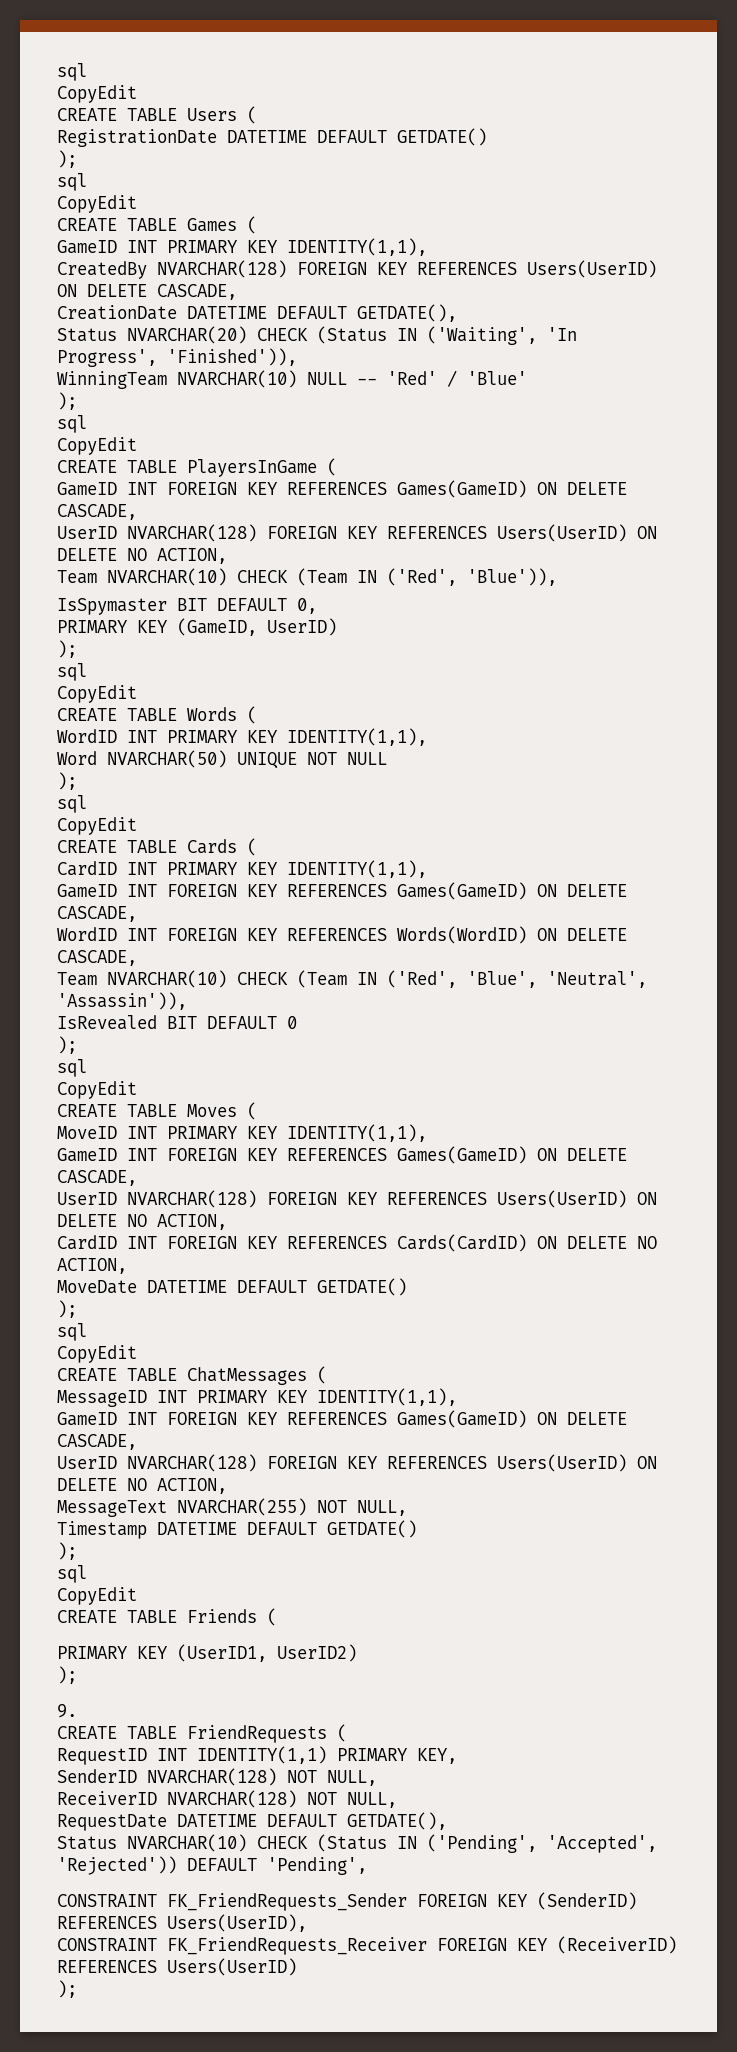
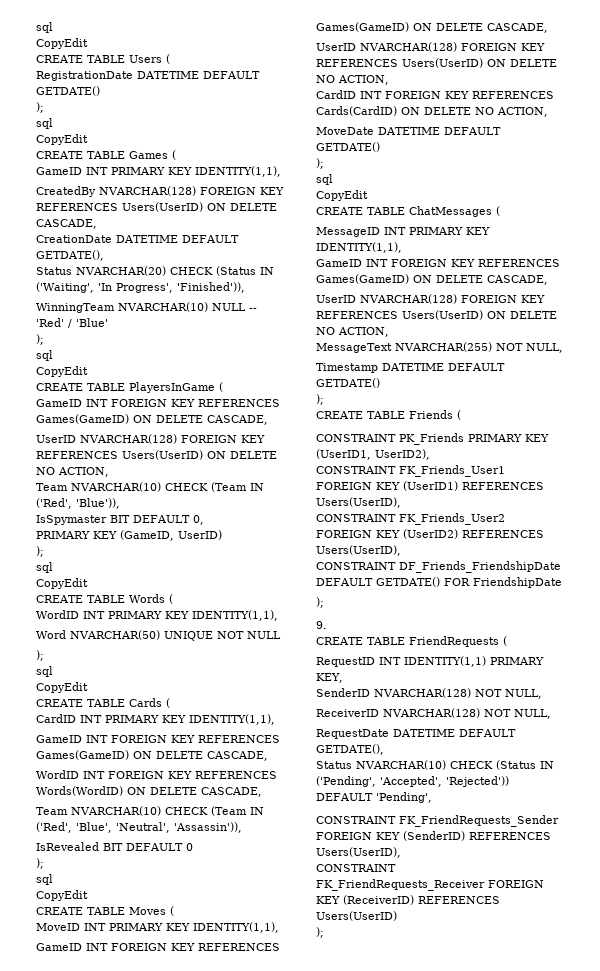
  Timestamp DATETIME DEFAULT GETDATE()
  );
- sql
- CopyEdit
- PRIMARY KEY (UserID1, UserID2)
+ CONSTRAINT PK_Friends PRIMARY KEY (UserID1, UserID2),
+ CONSTRAINT FK_Friends_User1 FOREIGN KEY (UserID1) REFERENCES Users(UserID),
+ CONSTRAINT FK_Friends_User2 FOREIGN KEY (UserID2) REFERENCES Users(UserID),
+ CONSTRAINT DF_Friends_FriendshipDate DEFAULT GETDATE() FOR FriendshipDate

